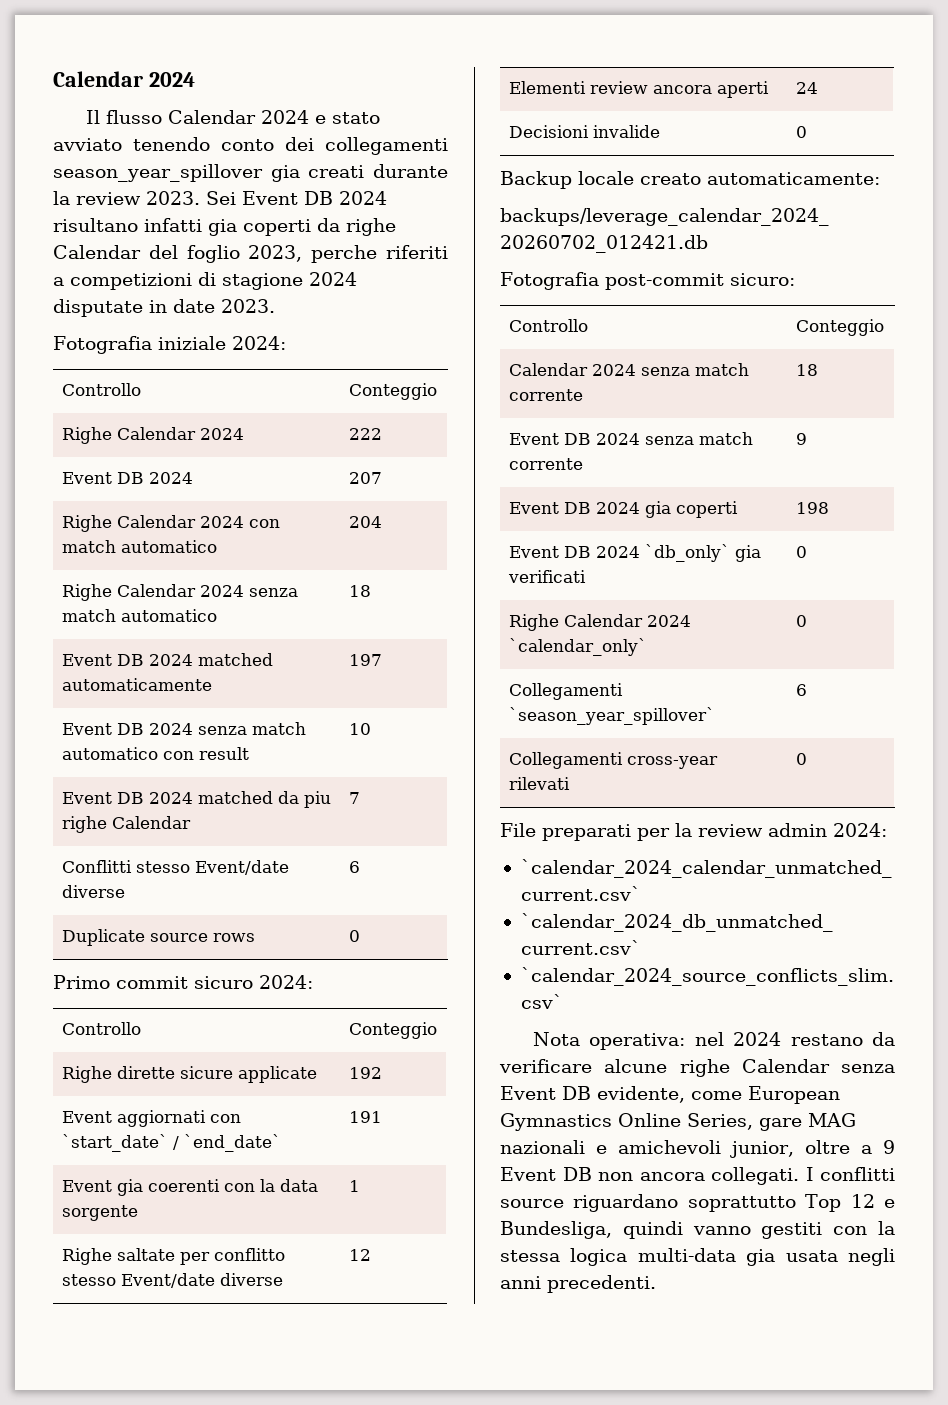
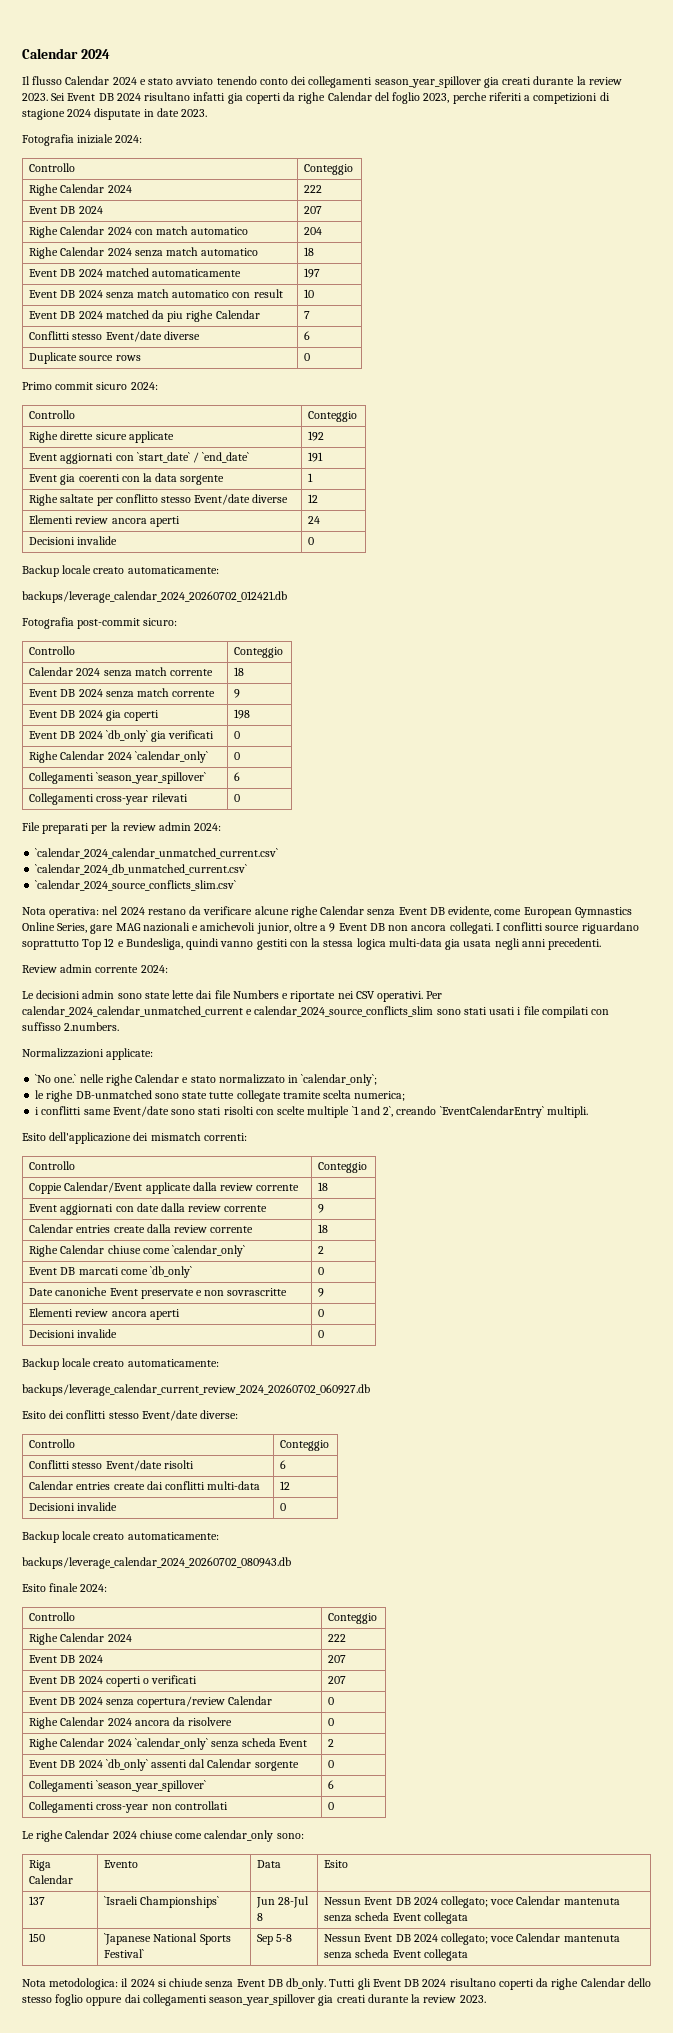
+ Review admin corrente 2024:
+ Le decisioni admin sono state lette dai file Numbers e riportate nei CSV operativi. Per calendar_2024_calendar_unmatched_current e calendar_2024_source_conflicts_slim sono stati usati i file compilati con suffisso 2.numbers.
+ Normalizzazioni applicate:
+ `No one.` nelle righe Calendar e stato normalizzato in `calendar_only`;
+ le righe DB-unmatched sono state tutte collegate tramite scelta numerica;
+ i conflitti same Event/date sono stati risolti con scelte multiple `1 and 2`, creando `EventCalendarEntry` multipli.
+ Esito dell'applicazione dei mismatch correnti:
+ Controllo | Conteggio
+ Coppie Calendar/Event applicate dalla review corrente | 18
+ Event aggiornati con date dalla review corrente | 9
+ Calendar entries create dalla review corrente | 18
+ Righe Calendar chiuse come `calendar_only` | 2
+ Event DB marcati come `db_only` | 0
+ Date canoniche Event preservate e non sovrascritte | 9
+ Elementi review ancora aperti | 0
+ Decisioni invalide | 0
+ Backup locale creato automaticamente:
+ backups/leverage_calendar_current_review_2024_20260702_060927.db
+ Esito dei conflitti stesso Event/date diverse:
+ Controllo | Conteggio
+ Conflitti stesso Event/date risolti | 6
+ Calendar entries create dai conflitti multi-data | 12
+ Decisioni invalide | 0
+ Backup locale creato automaticamente:
+ backups/leverage_calendar_2024_20260702_080943.db
+ Esito finale 2024:
+ Controllo | Conteggio
+ Righe Calendar 2024 | 222
+ Event DB 2024 | 207
+ Event DB 2024 coperti o verificati | 207
+ Event DB 2024 senza copertura/review Calendar | 0
+ Righe Calendar 2024 ancora da risolvere | 0
+ Righe Calendar 2024 `calendar_only` senza scheda Event | 2
+ Event DB 2024 `db_only` assenti dal Calendar sorgente | 0
+ Collegamenti `season_year_spillover` | 6
+ Collegamenti cross-year non controllati | 0
+ Le righe Calendar 2024 chiuse come calendar_only sono:
+ Riga Calendar | Evento | Data | Esito
+ 137 | `Israeli Championships` | Jun 28-Jul 8 | Nessun Event DB 2024 collegato; voce Calendar mantenuta senza scheda Event collegata
+ 150 | `Japanese National Sports Festival` | Sep 5-8 | Nessun Event DB 2024 collegato; voce Calendar mantenuta senza scheda Event collegata
+ Nota metodologica: il 2024 si chiude senza Event DB db_only. Tutti gli Event DB 2024 risultano coperti da righe Calendar dello stesso foglio oppure dai collegamenti season_year_spillover gia creati durante la review 2023.

